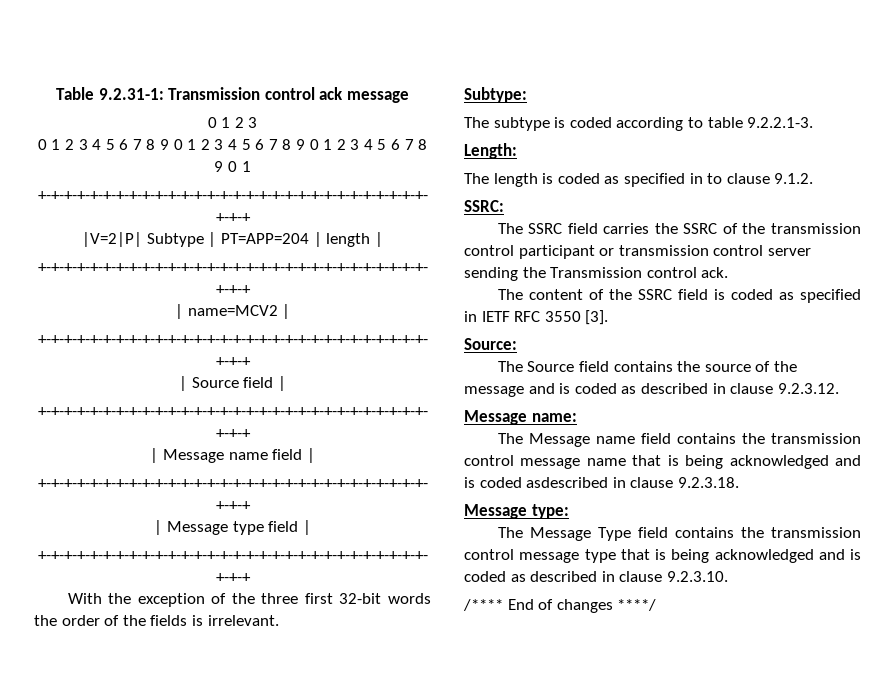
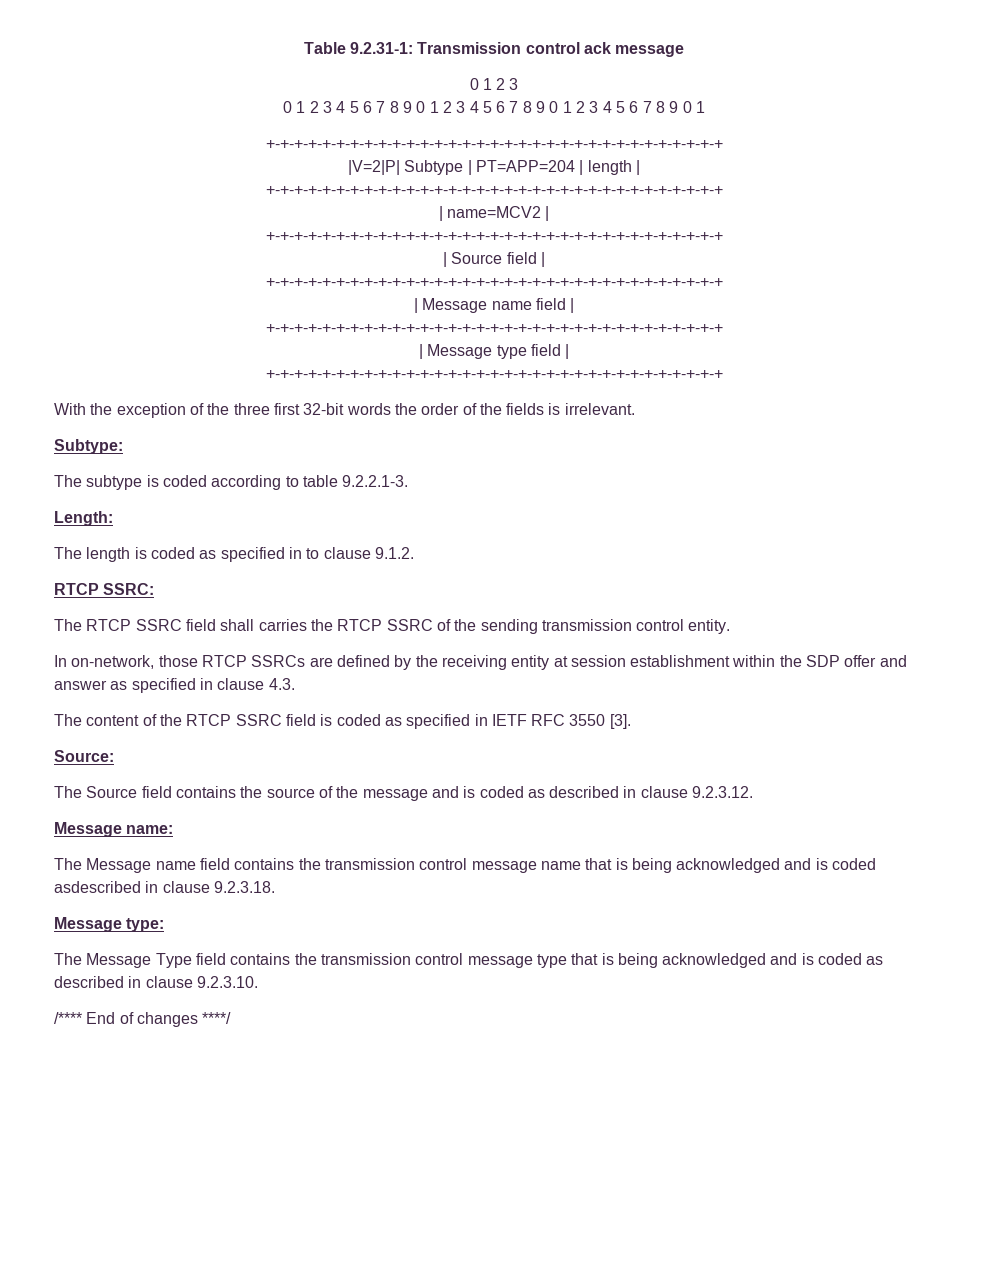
- SSRC:
+ RTCP SSRC:
- The SSRC field carries the SSRC of the transmission control participant or transmission control server sending the Transmission control ack.
+ The RTCP SSRC field shall carries the RTCP SSRC of the sending transmission control entity.
+ In on-network, those RTCP SSRCs are defined by the receiving entity at session establishment within the SDP offer and answer as specified in clause 4.3.
- The content of the SSRC field is coded as specified in IETF RFC 3550 [3].
+ The content of the RTCP SSRC field is coded as specified in IETF RFC 3550 [3].

